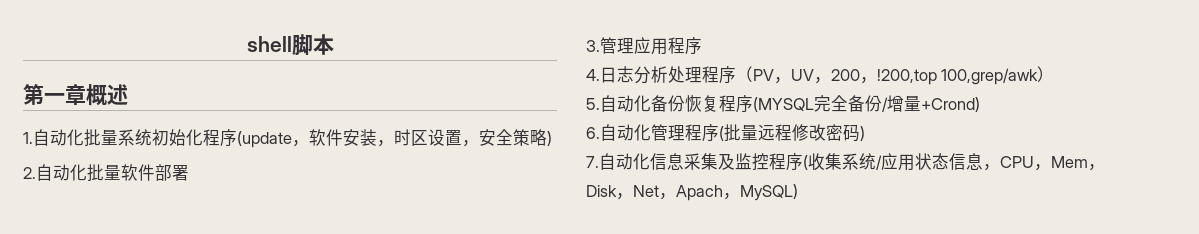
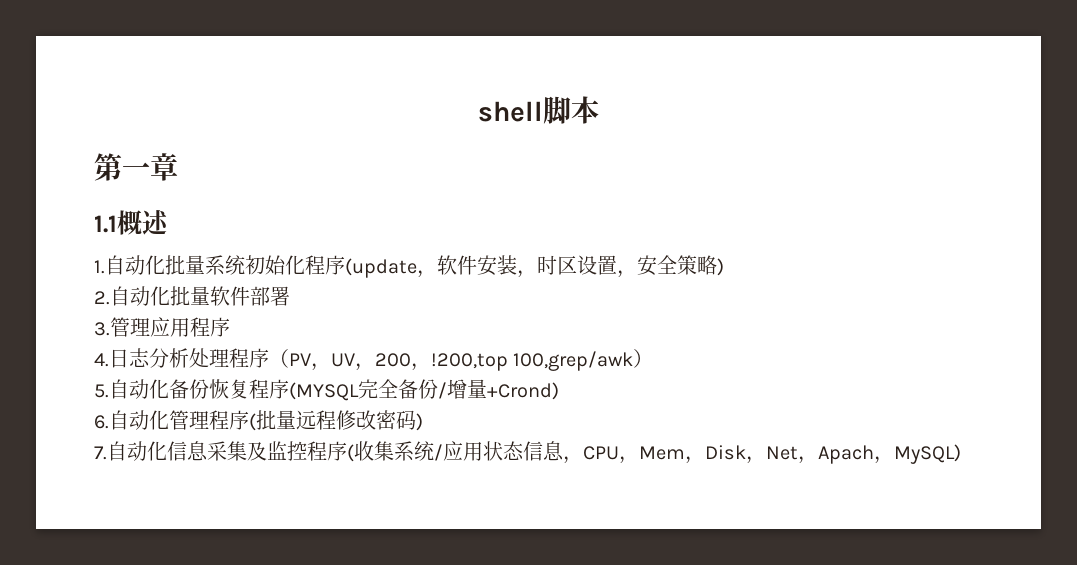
- 第一章概述
+ 第一章
+ 1.1概述

